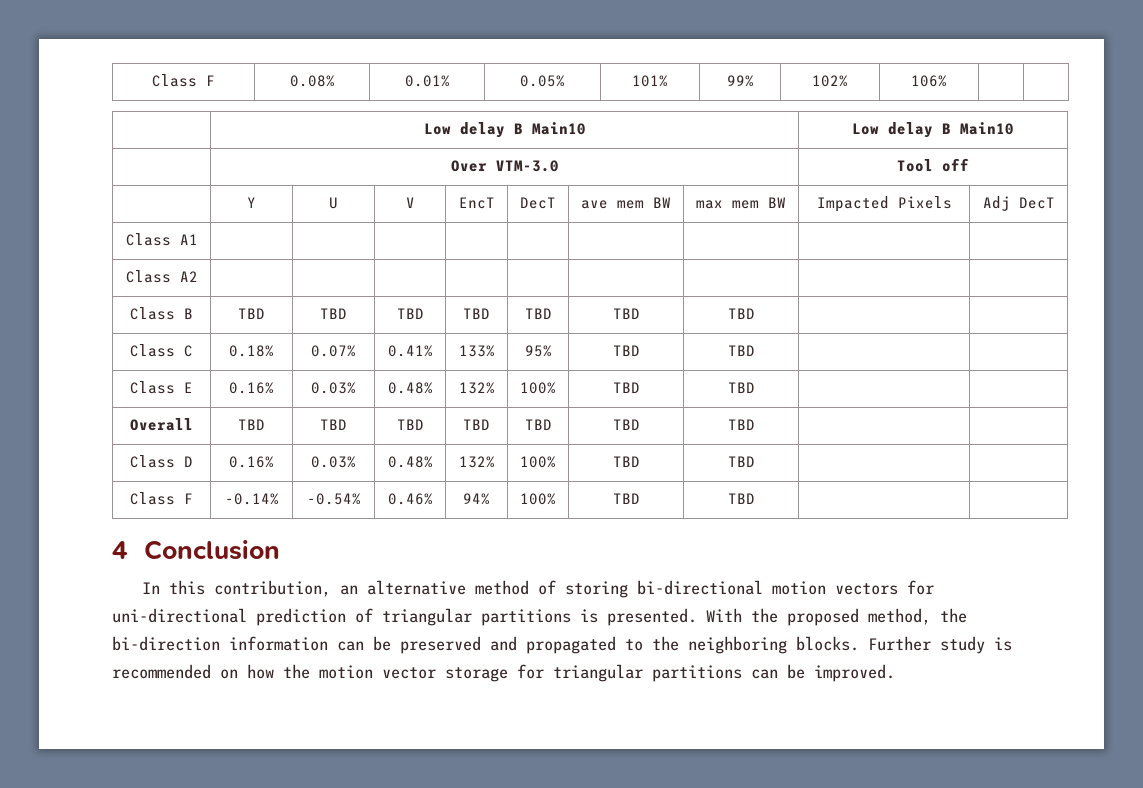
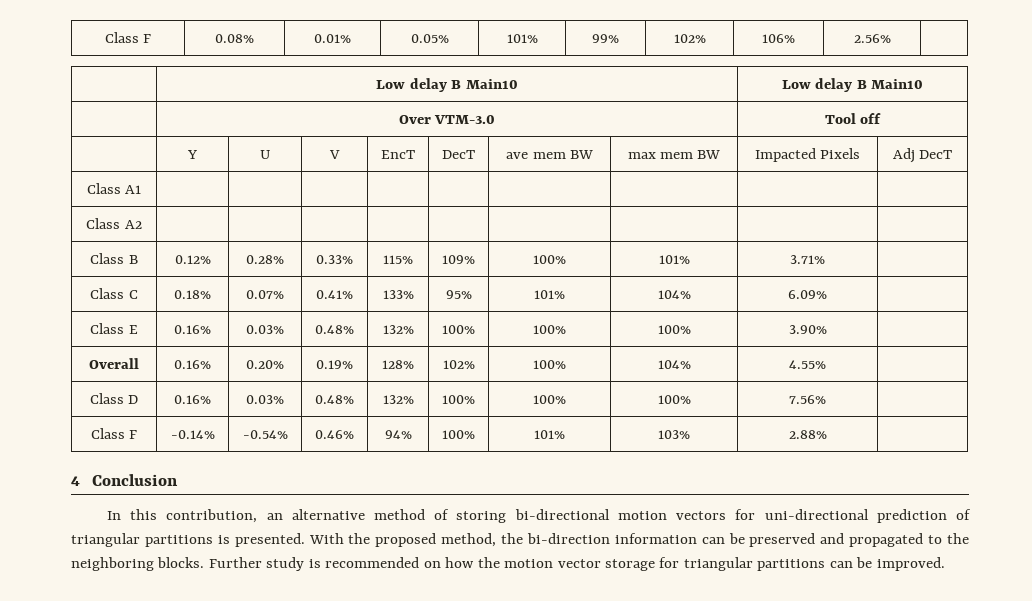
- Class F | 0.08% | 0.01% | 0.05% | 101% | 99% | 102% | 106% | |
+ Class F | 0.08% | 0.01% | 0.05% | 101% | 99% | 102% | 106% | 2.56% |
- Class B | TBD | TBD | TBD | TBD | TBD | TBD | TBD | |
+ Class B | 0.12% | 0.28% | 0.33% | 115% | 109% | 100% | 101% | 3.71% |
- Class C | 0.18% | 0.07% | 0.41% | 133% | 95% | TBD | TBD | |
+ Class C | 0.18% | 0.07% | 0.41% | 133% | 95% | 101% | 104% | 6.09% |
- Class E | 0.16% | 0.03% | 0.48% | 132% | 100% | TBD | TBD | |
- Overall | TBD | TBD | TBD | TBD | TBD | TBD | TBD | |
+ Class E | 0.16% | 0.03% | 0.48% | 132% | 100% | 100% | 100% | 3.90% |
+ Overall | 0.16% | 0.20% | 0.19% | 128% | 102% | 100% | 104% | 4.55% |
- Class D | 0.16% | 0.03% | 0.48% | 132% | 100% | TBD | TBD | |
+ Class D | 0.16% | 0.03% | 0.48% | 132% | 100% | 100% | 100% | 7.56% |
- Class F | -0.14% | -0.54% | 0.46% | 94% | 100% | TBD | TBD | |
+ Class F | -0.14% | -0.54% | 0.46% | 94% | 100% | 101% | 103% | 2.88% |

